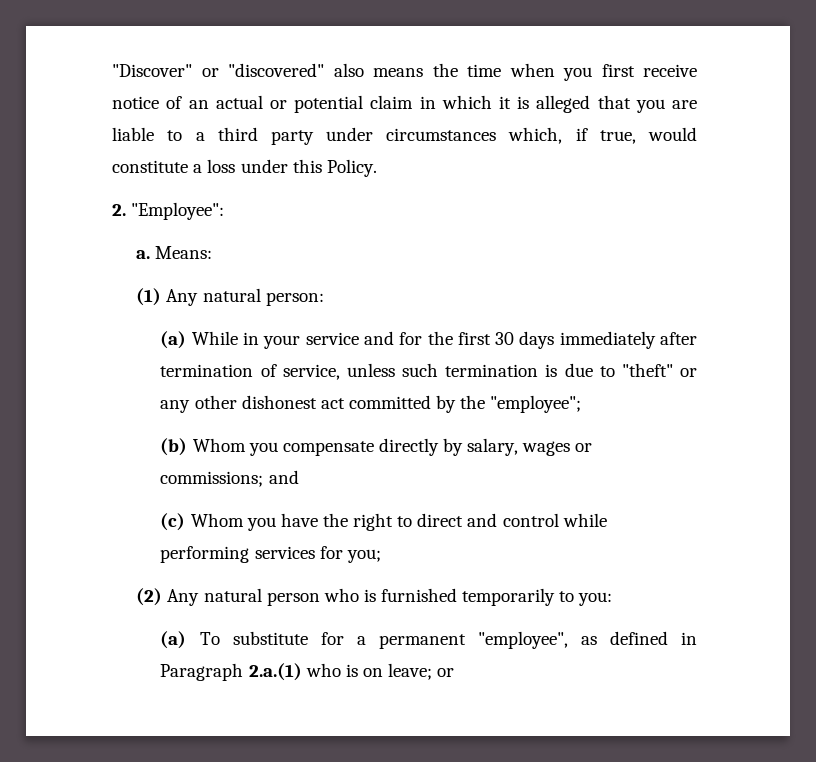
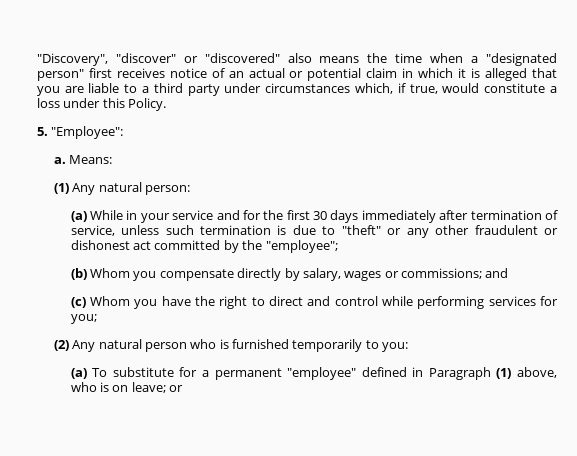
- "Discover" or "discovered" also means the time when you first receive notice of an actual or potential claim in which it is alleged that you are liable to a third party under circumstances which, if true, would constitute a loss under this Policy.
+ "Discovery", "discover" or "discovered" also means the time when a "designated person" first receives notice of an actual or potential claim in which it is alleged that you are liable to a third party under circumstances which, if true, would constitute a loss under this Policy.
- 2. "Employee":
+ 5. "Employee":
- (a) While in your service and for the first 30 days immediately after termination of service, unless such termination is due to "theft" or any other dishonest act committed by the "employee";
+ (a) While in your service and for the first 30 days immediately after termination of service, unless such termination is due to "theft" or any other fraudulent or dishonest act committed by the "employee";
- (a) To substitute for a permanent "employee", as defined in Paragraph 2.a.(1) who is on leave; or
+ (a) To substitute for a permanent "employee" defined in Paragraph (1) above, who is on leave; or

